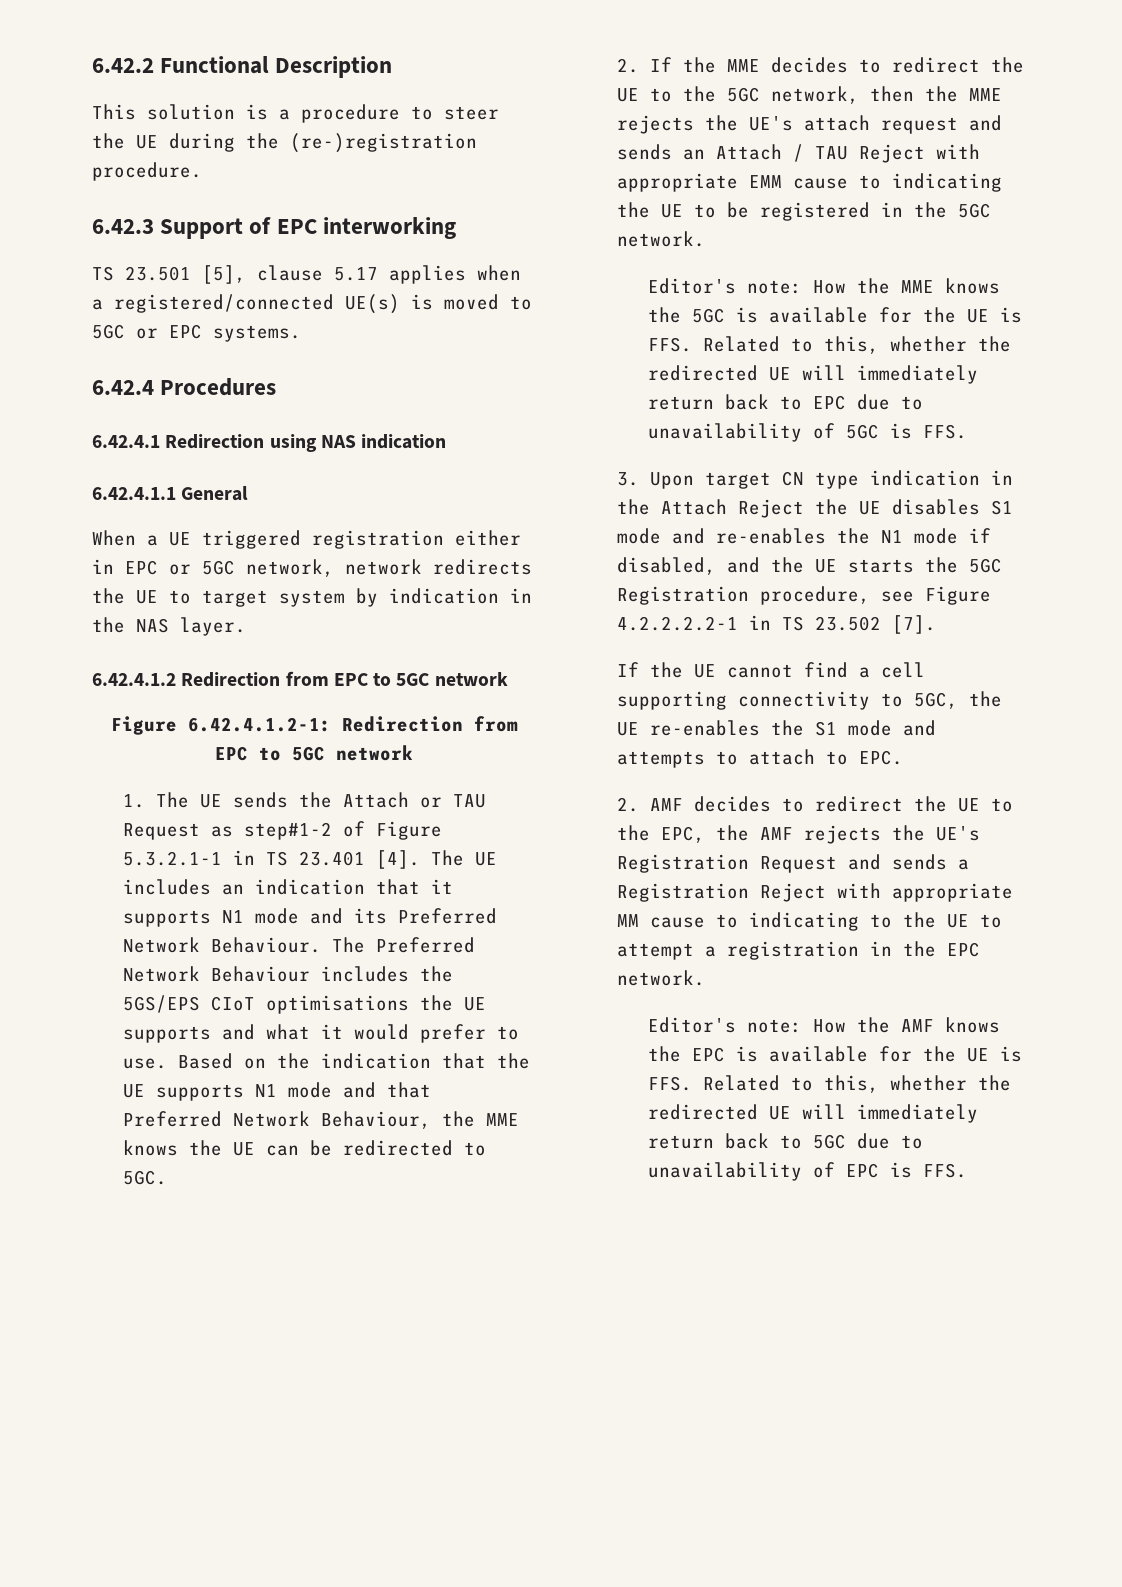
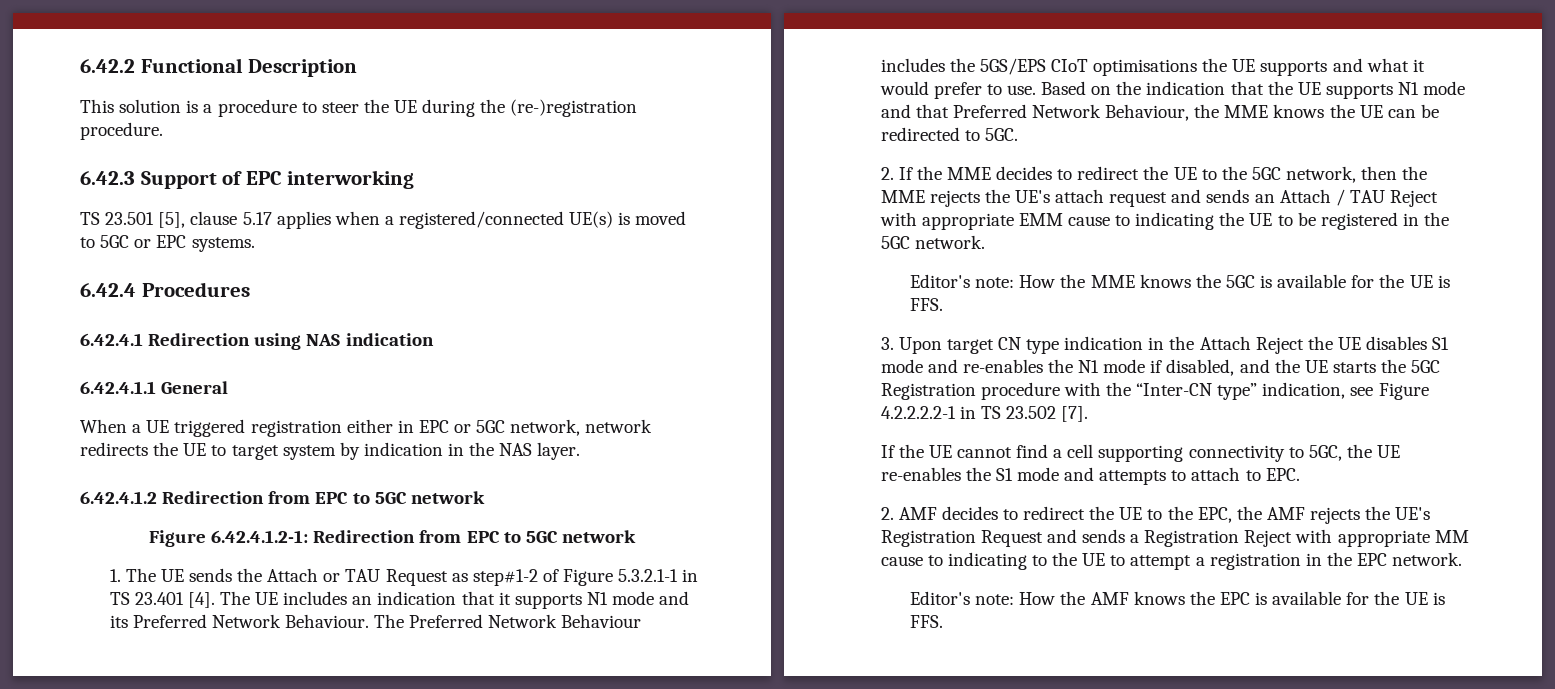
- Editor's note: How the MME knows the 5GC is available for the UE is FFS. Related to this, whether the redirected UE will immediately return back to EPC due to unavailability of 5GC is FFS.
+ Editor's note: How the MME knows the 5GC is available for the UE is FFS.
- 3. Upon target CN type indication in the Attach Reject the UE disables S1 mode and re-enables the N1 mode if disabled, and the UE starts the 5GC Registration procedure, see Figure 4.2.2.2.2-1 in TS 23.502 [7].
+ 3. Upon target CN type indication in the Attach Reject the UE disables S1 mode and re-enables the N1 mode if disabled, and the UE starts the 5GC Registration procedure with the “Inter-CN type” indication, see Figure 4.2.2.2.2-1 in TS 23.502 [7].
- Editor's note: How the AMF knows the EPC is available for the UE is FFS. Related to this, whether the redirected UE will immediately return back to 5GC due to unavailability of EPC is FFS.
+ Editor's note: How the AMF knows the EPC is available for the UE is FFS.

